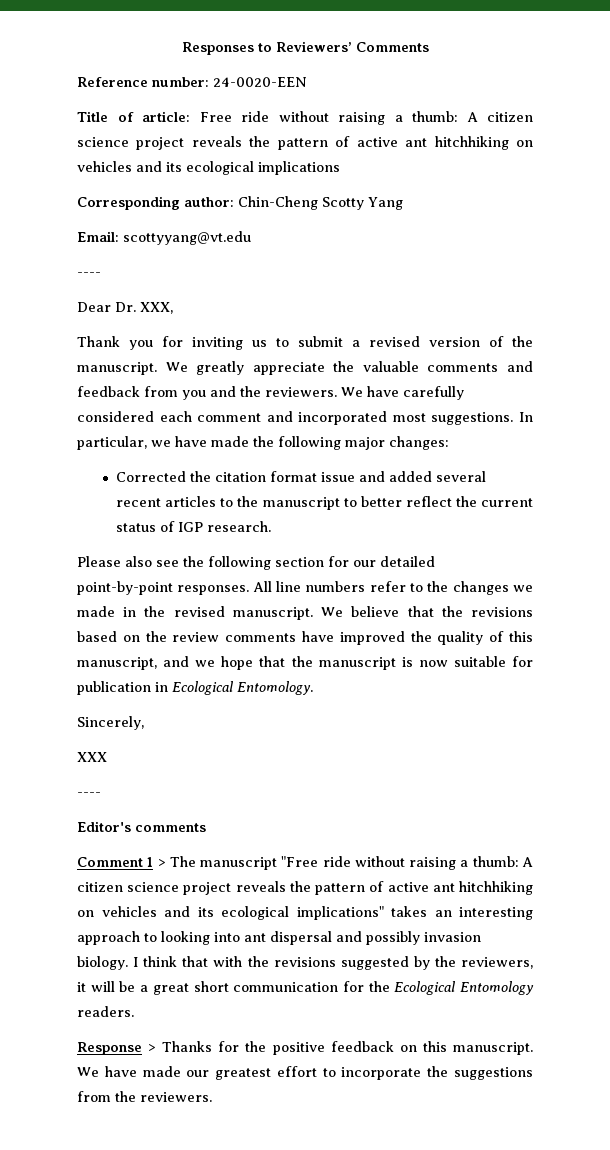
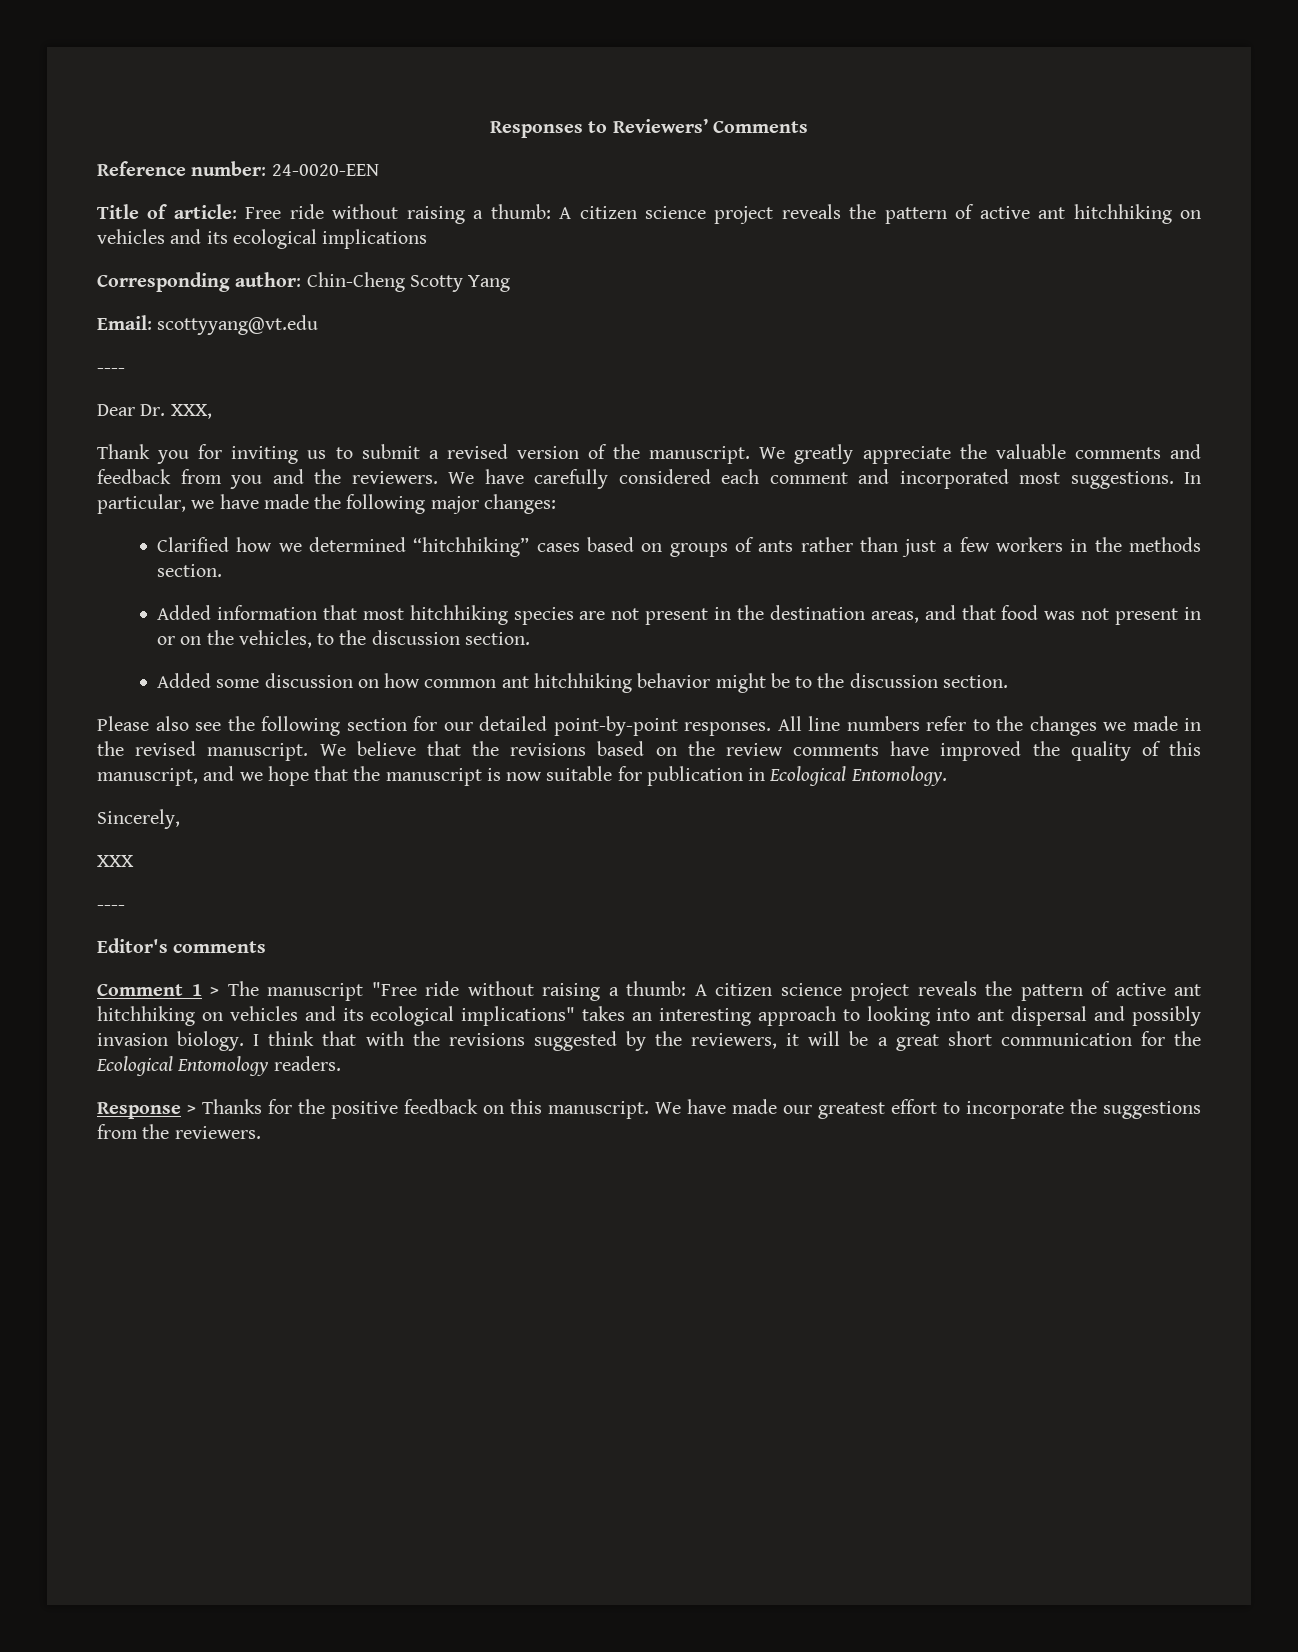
- Corrected the citation format issue and added several recent articles to the manuscript to better reflect the current status of IGP research.
+ Clarified how we determined “hitchhiking” cases based on groups of ants rather than just a few workers in the methods section.
+ Added information that most hitchhiking species are not present in the destination areas, and that food was not present in or on the vehicles, to the discussion section.
+ Added some discussion on how common ant hitchhiking behavior might be to the discussion section.

